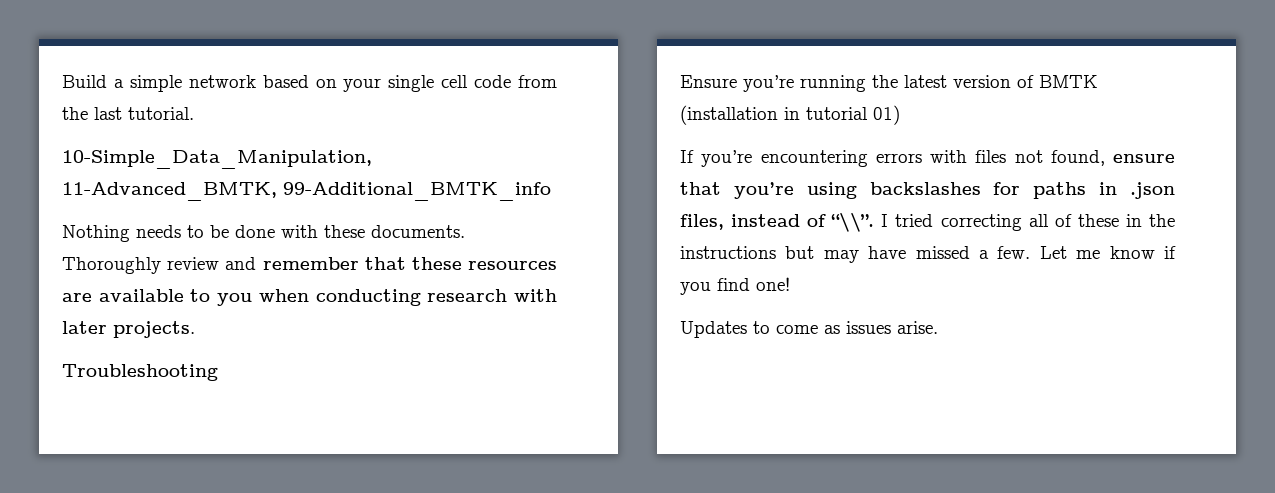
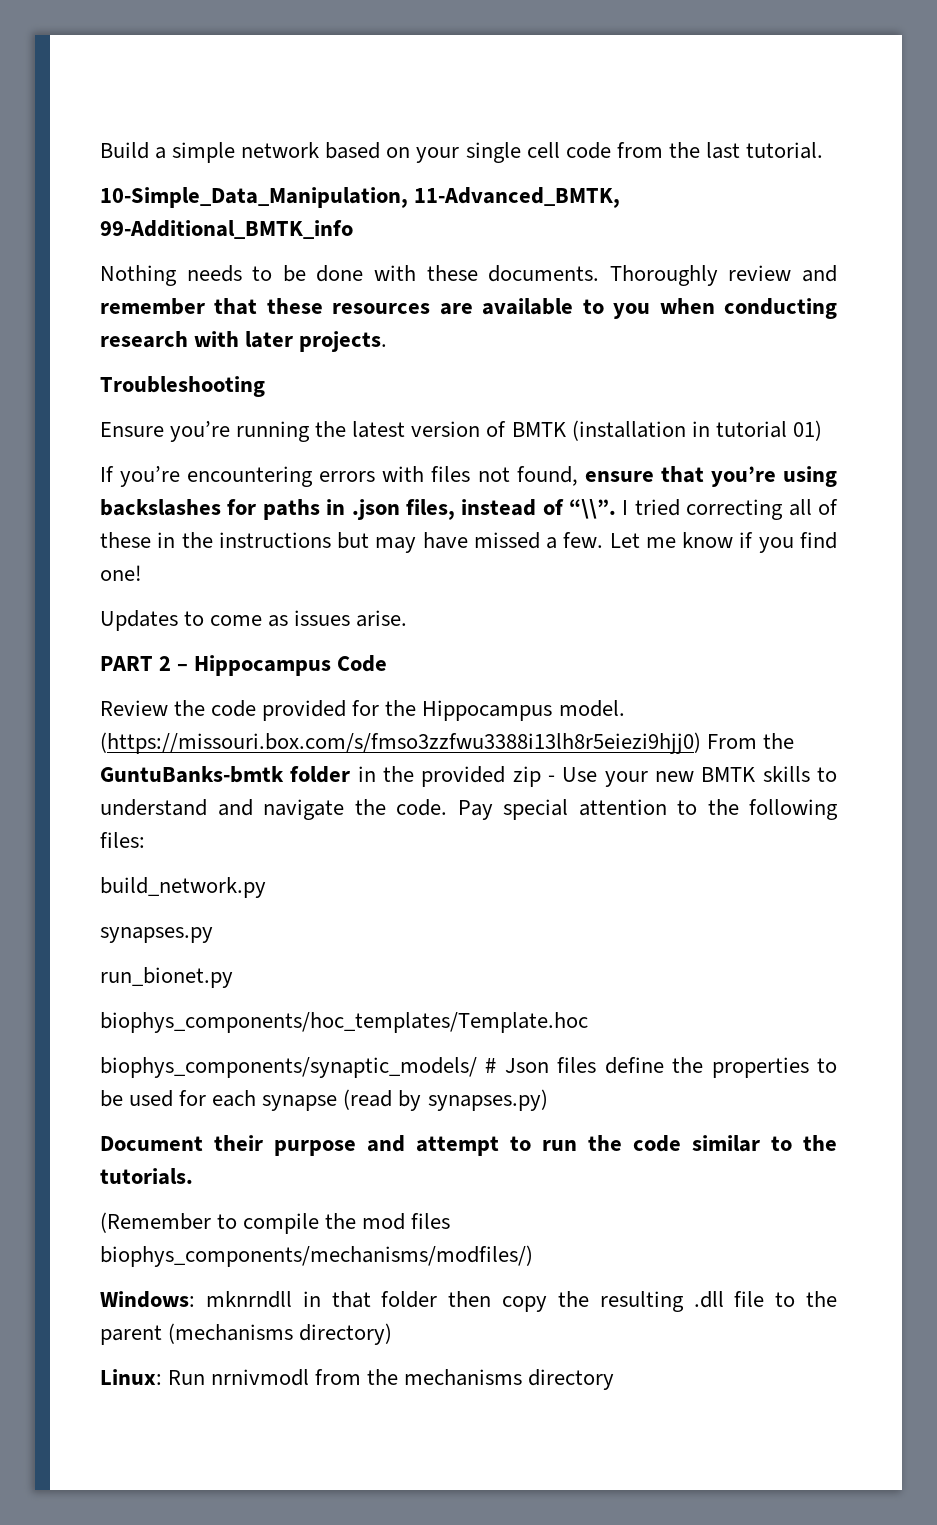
+ PART 2 – Hippocampus Code
+ Review the code provided for the Hippocampus model. (https://missouri.box.com/s/fmso3zzfwu3388i13lh8r5eiezi9hjj0) From the GuntuBanks-bmtk folder in the provided zip - Use your new BMTK skills to understand and navigate the code. Pay special attention to the following files:
+ build_network.py
+ synapses.py
+ run_bionet.py
+ biophys_components/hoc_templates/Template.hoc
+ biophys_components/synaptic_models/ # Json files define the properties to be used for each synapse (read by synapses.py)
+ Document their purpose and attempt to run the code similar to the tutorials.
+ (Remember to compile the mod files biophys_components/mechanisms/modfiles/)
+ Windows: mknrndll in that folder then copy the resulting .dll file to the parent (mechanisms directory)
+ Linux: Run nrnivmodl from the mechanisms directory

